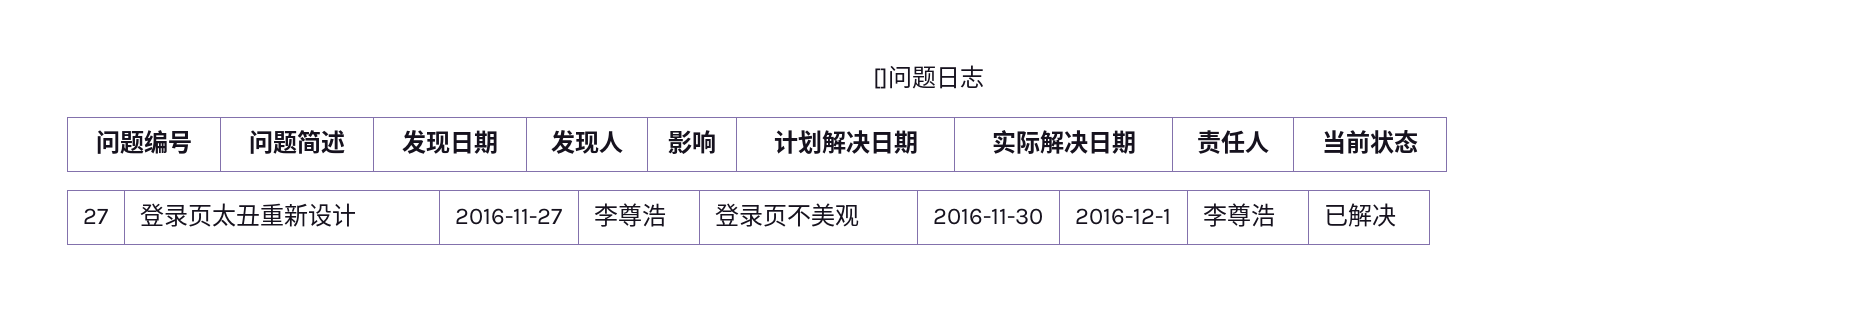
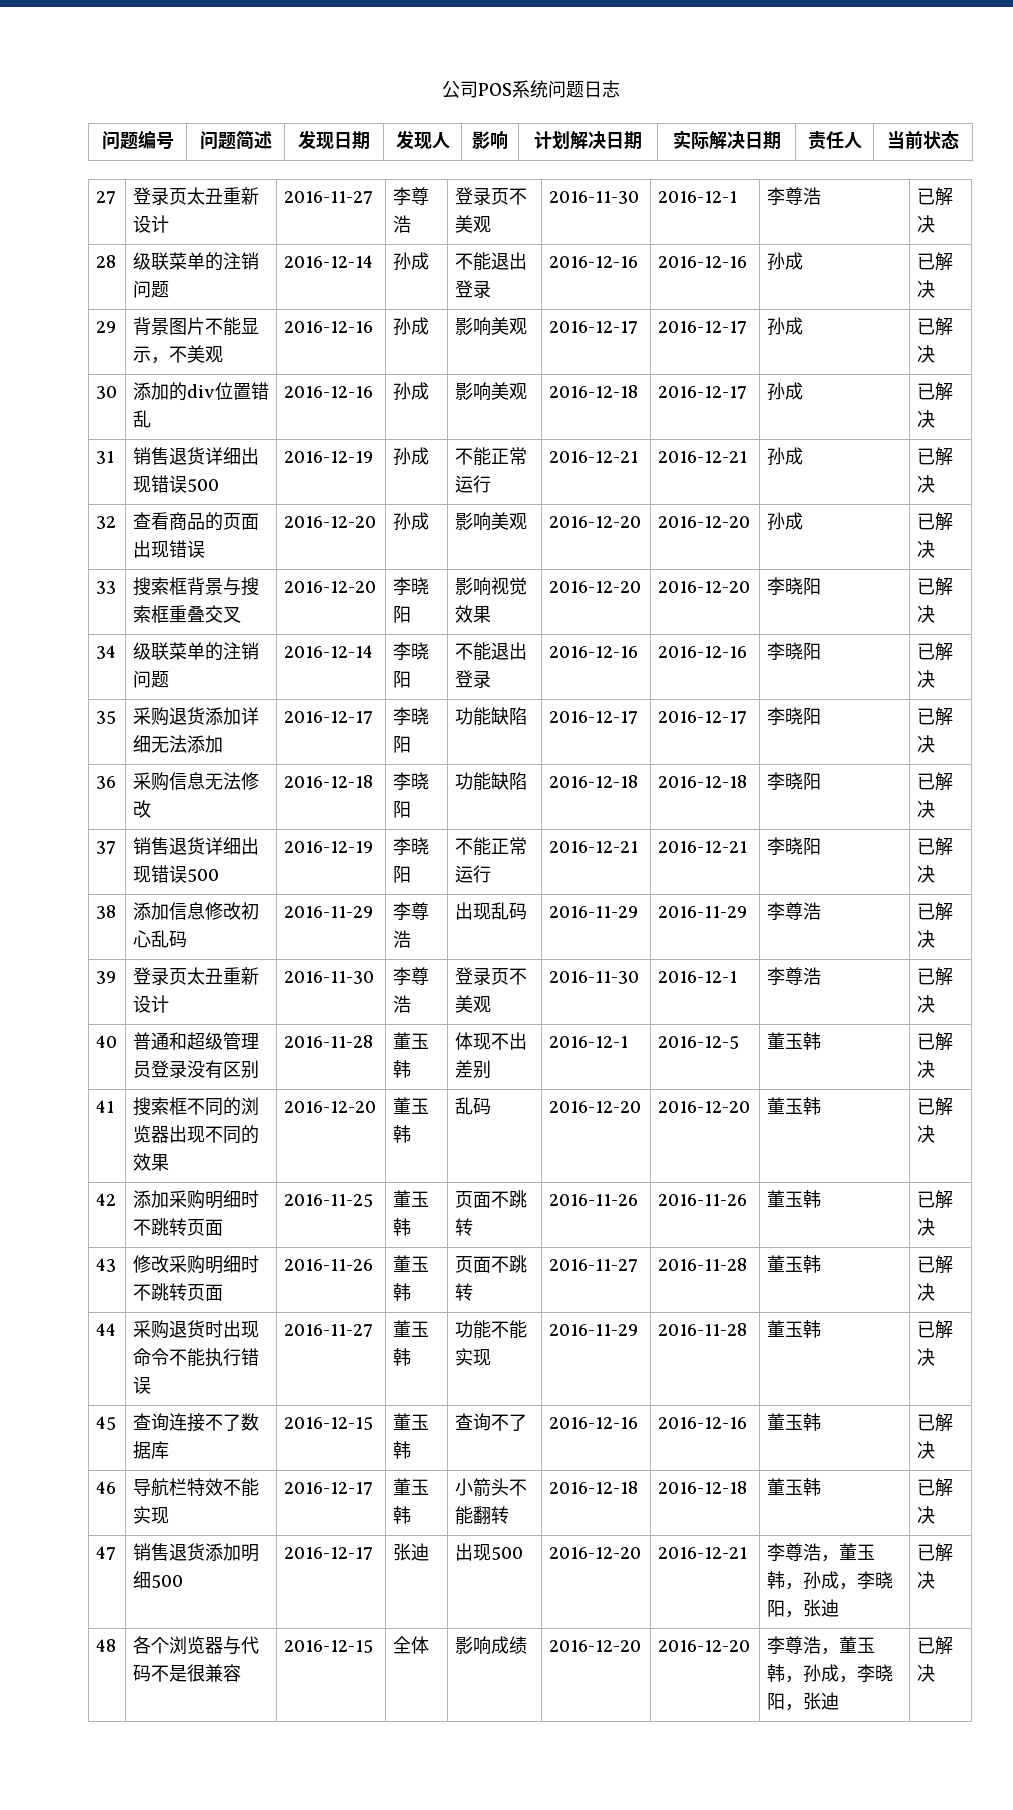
- []问题日志
+ 公司POS系统问题日志
+ 28 | 级联菜单的注销问题 | 2016-12-14 | 孙成 | 不能退出登录 | 2016-12-16 | 2016-12-16 | 孙成 | 已解决
+ 29 | 背景图片不能显示，不美观 | 2016-12-16 | 孙成 | 影响美观 | 2016-12-17 | 2016-12-17 | 孙成 | 已解决
+ 30 | 添加的div位置错乱 | 2016-12-16 | 孙成 | 影响美观 | 2016-12-18 | 2016-12-17 | 孙成 | 已解决
+ 31 | 销售退货详细出现错误500 | 2016-12-19 | 孙成 | 不能正常运行 | 2016-12-21 | 2016-12-21 | 孙成 | 已解决
+ 32 | 查看商品的页面出现错误 | 2016-12-20 | 孙成 | 影响美观 | 2016-12-20 | 2016-12-20 | 孙成 | 已解决
+ 33 | 搜索框背景与搜索框重叠交叉 | 2016-12-20 | 李晓阳 | 影响视觉效果 | 2016-12-20 | 2016-12-20 | 李晓阳 | 已解决
+ 34 | 级联菜单的注销问题 | 2016-12-14 | 李晓阳 | 不能退出登录 | 2016-12-16 | 2016-12-16 | 李晓阳 | 已解决
+ 35 | 采购退货添加详细无法添加 | 2016-12-17 | 李晓阳 | 功能缺陷 | 2016-12-17 | 2016-12-17 | 李晓阳 | 已解决
+ 36 | 采购信息无法修改 | 2016-12-18 | 李晓阳 | 功能缺陷 | 2016-12-18 | 2016-12-18 | 李晓阳 | 已解决
+ 37 | 销售退货详细出现错误500 | 2016-12-19 | 李晓阳 | 不能正常运行 | 2016-12-21 | 2016-12-21 | 李晓阳 | 已解决
+ 38 | 添加信息修改初心乱码 | 2016-11-29 | 李尊浩 | 出现乱码 | 2016-11-29 | 2016-11-29 | 李尊浩 | 已解决
+ 39 | 登录页太丑重新设计 | 2016-11-30 | 李尊浩 | 登录页不美观 | 2016-11-30 | 2016-12-1 | 李尊浩 | 已解决
+ 40 | 普通和超级管理员登录没有区别 | 2016-11-28 | 董玉韩 | 体现不出差别 | 2016-12-1 | 2016-12-5 | 董玉韩 | 已解决
+ 41 | 搜索框不同的浏览器出现不同的效果 | 2016-12-20 | 董玉韩 | 乱码 | 2016-12-20 | 2016-12-20 | 董玉韩 | 已解决
+ 42 | 添加采购明细时不跳转页面 | 2016-11-25 | 董玉韩 | 页面不跳转 | 2016-11-26 | 2016-11-26 | 董玉韩 | 已解决
+ 43 | 修改采购明细时不跳转页面 | 2016-11-26 | 董玉韩 | 页面不跳转 | 2016-11-27 | 2016-11-28 | 董玉韩 | 已解决
+ 44 | 采购退货时出现命令不能执行错误 | 2016-11-27 | 董玉韩 | 功能不能实现 | 2016-11-29 | 2016-11-28 | 董玉韩 | 已解决
+ 45 | 查询连接不了数据库 | 2016-12-15 | 董玉韩 | 查询不了 | 2016-12-16 | 2016-12-16 | 董玉韩 | 已解决
+ 46 | 导航栏特效不能实现 | 2016-12-17 | 董玉韩 | 小箭头不能翻转 | 2016-12-18 | 2016-12-18 | 董玉韩 | 已解决
+ 47 | 销售退货添加明细500 | 2016-12-17 | 张迪 | 出现500 | 2016-12-20 | 2016-12-21 | 李尊浩，董玉韩，孙成，李晓阳，张迪 | 已解决
+ 48 | 各个浏览器与代码不是很兼容 | 2016-12-15 | 全体 | 影响成绩 | 2016-12-20 | 2016-12-20 | 李尊浩，董玉韩，孙成，李晓阳，张迪 | 已解决

